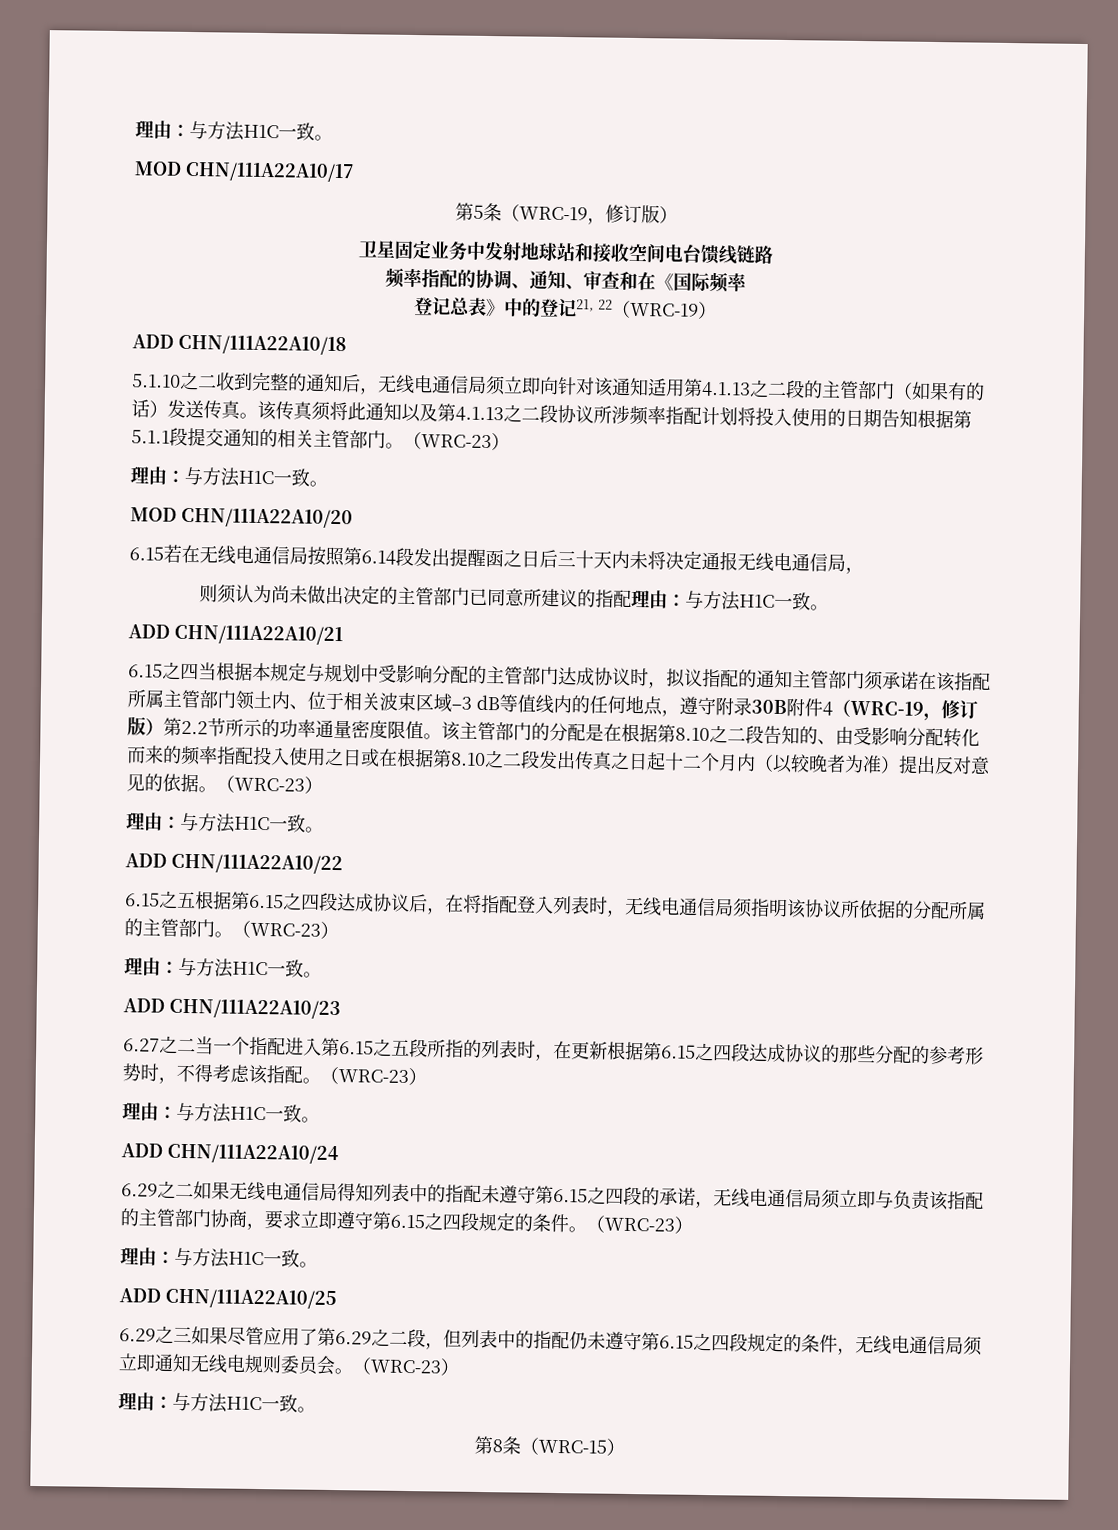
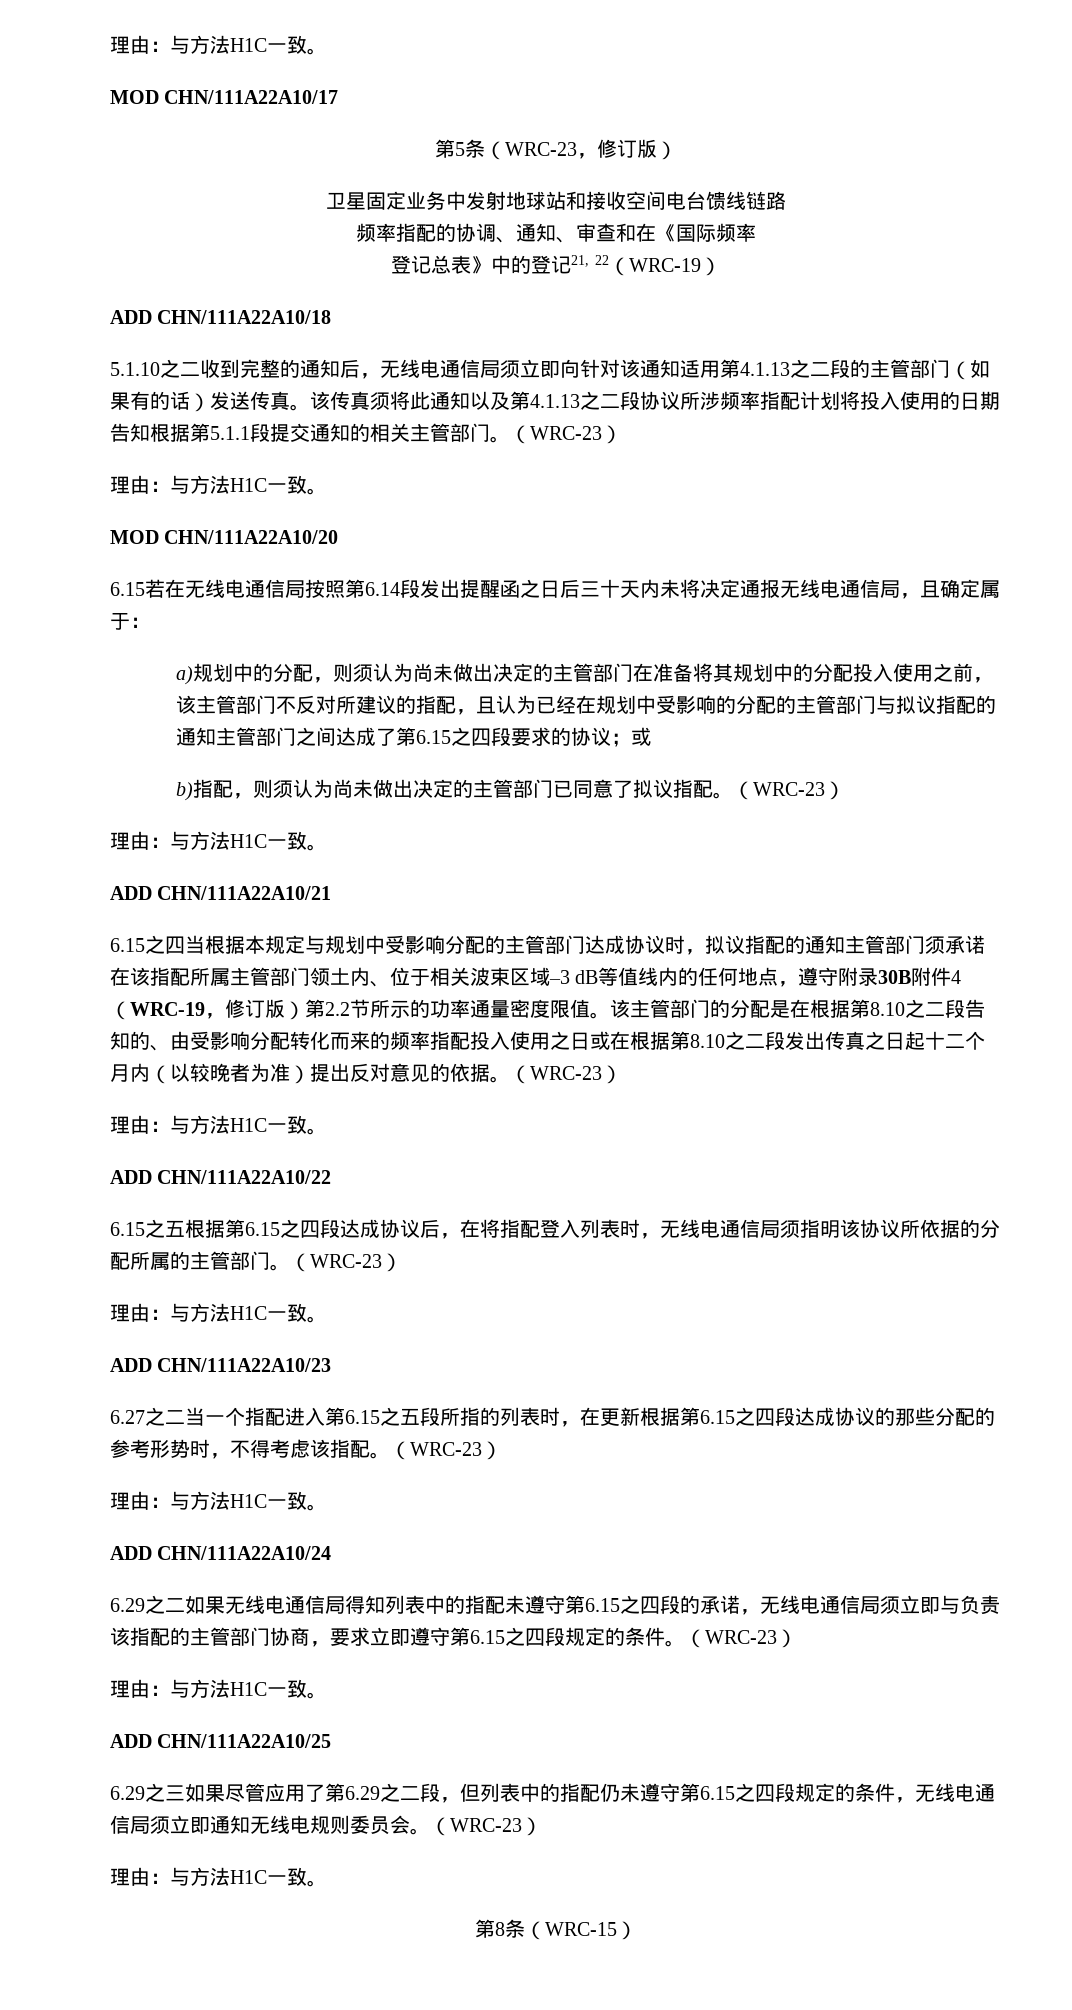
- 第5条（WRC-19，修订版）
+ 第5条（WRC-23，修订版）
- 6.15若在无线电通信局按照第6.14段发出提醒函之日后三十天内未将决定通报无线电通信局，
- 则须认为尚未做出决定的主管部门已同意所建议的指配理由：与方法H1C一致。
+ 6.15若在无线电通信局按照第6.14段发出提醒函之日后三十天内未将决定通报无线电通信局，且确定属于：
+ a)规划中的分配，则须认为尚未做出决定的主管部门在准备将其规划中的分配投入使用之前，该主管部门不反对所建议的指配，且认为已经在规划中受影响的分配的主管部门与拟议指配的通知主管部门之间达成了第6.15之四段要求的协议；或
+ b)指配，则须认为尚未做出决定的主管部门已同意了拟议指配。（WRC-23）
+ 理由：与方法H1C一致。

